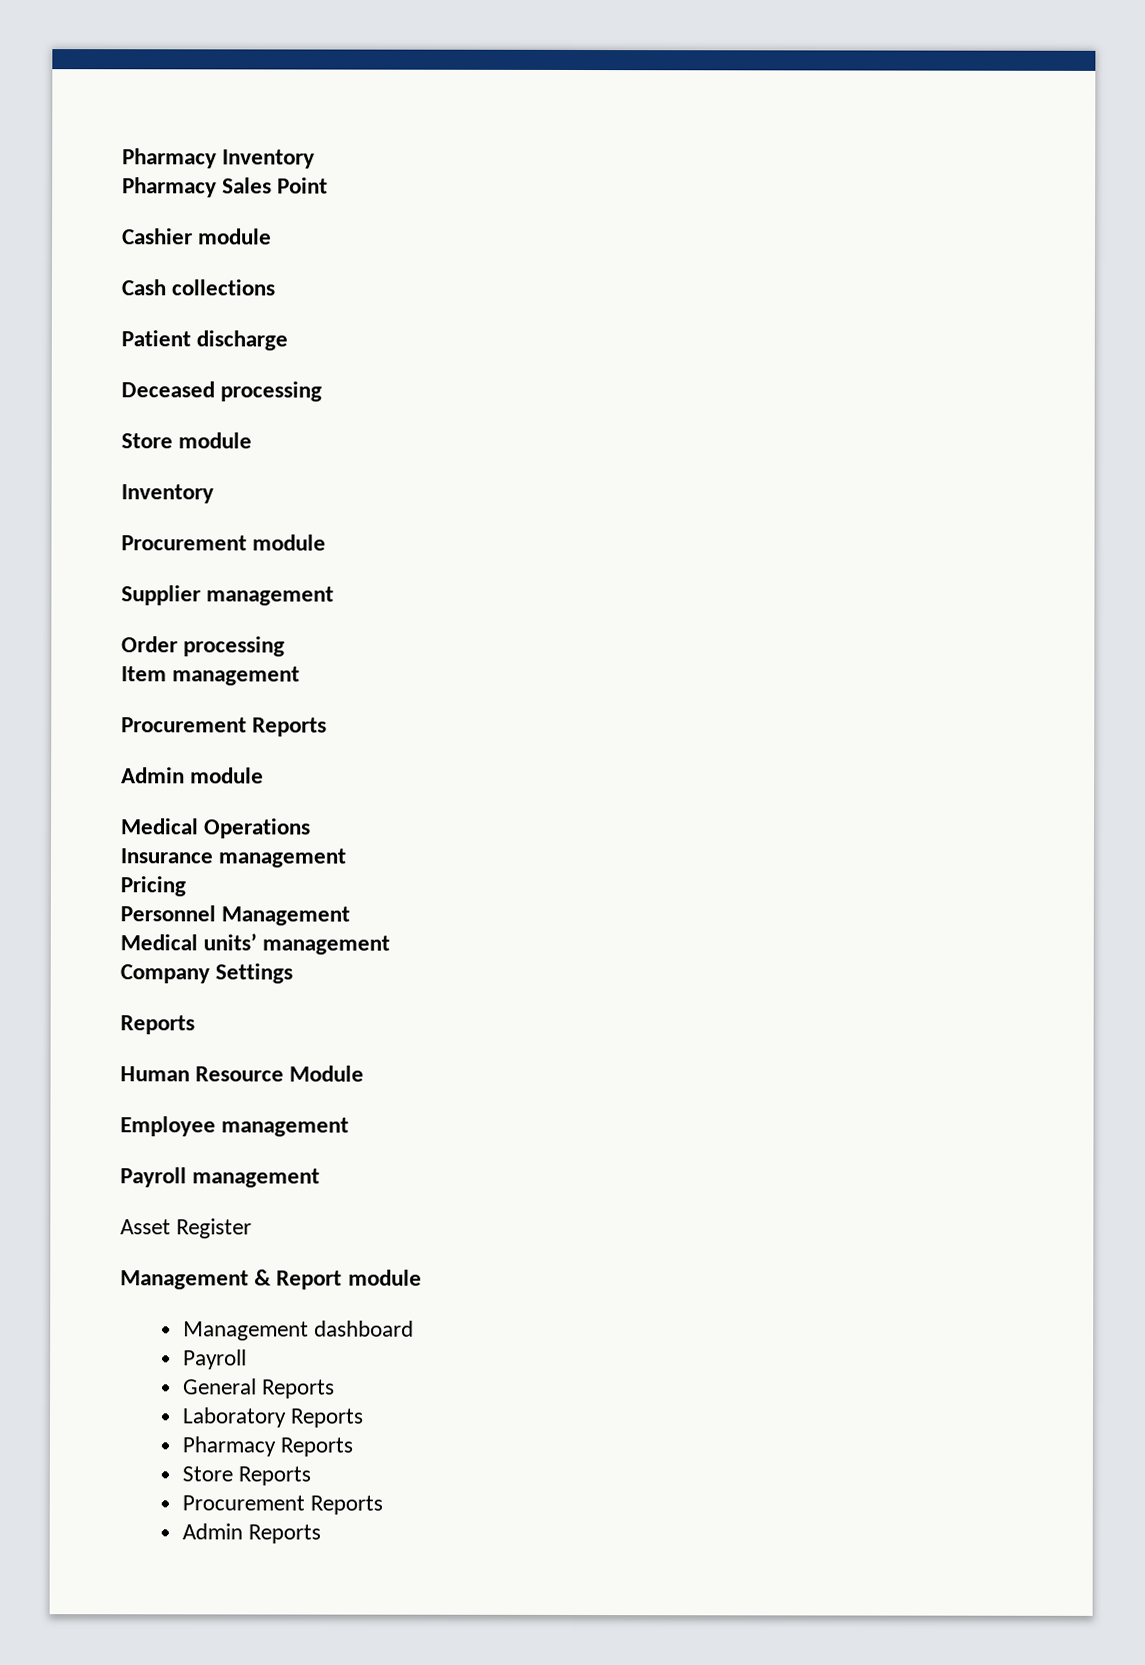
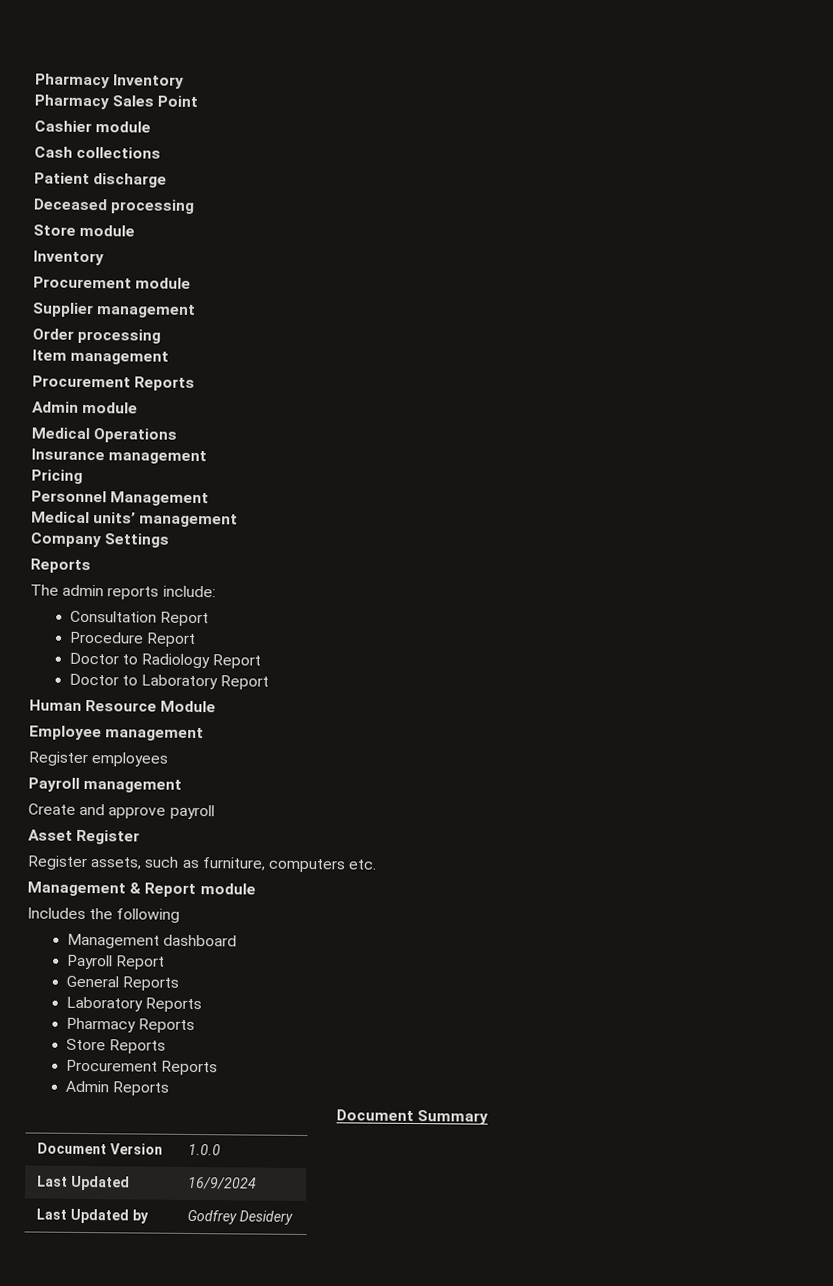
+ The admin reports include:
+ Consultation Report
+ Procedure Report
+ Doctor to Radiology Report
+ Doctor to Laboratory Report
+ Register employees
+ Create and approve payroll
  Asset Register
+ Register assets, such as furniture, computers etc.
+ Includes the following
  Management dashboard
- Payroll
+ Payroll Report
+ Document Summary
+ Document Version | 1.0.0
+ Last Updated | 16/9/2024
+ Last Updated by | Godfrey Desidery

